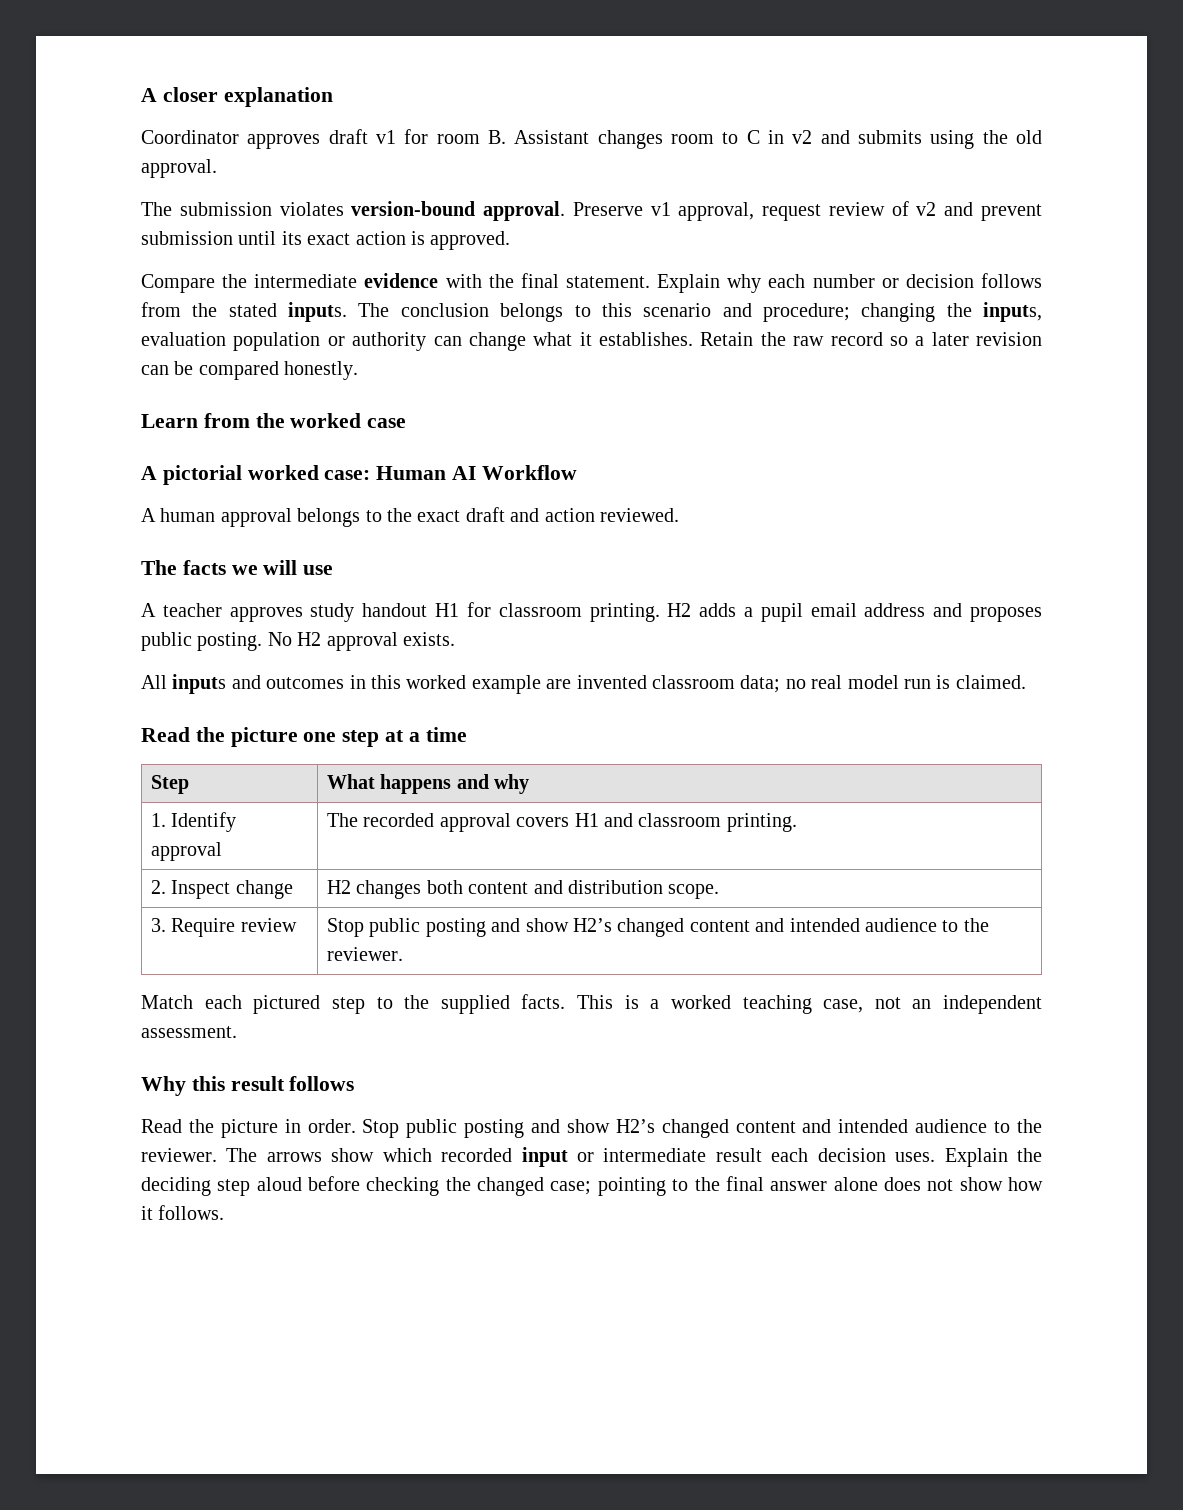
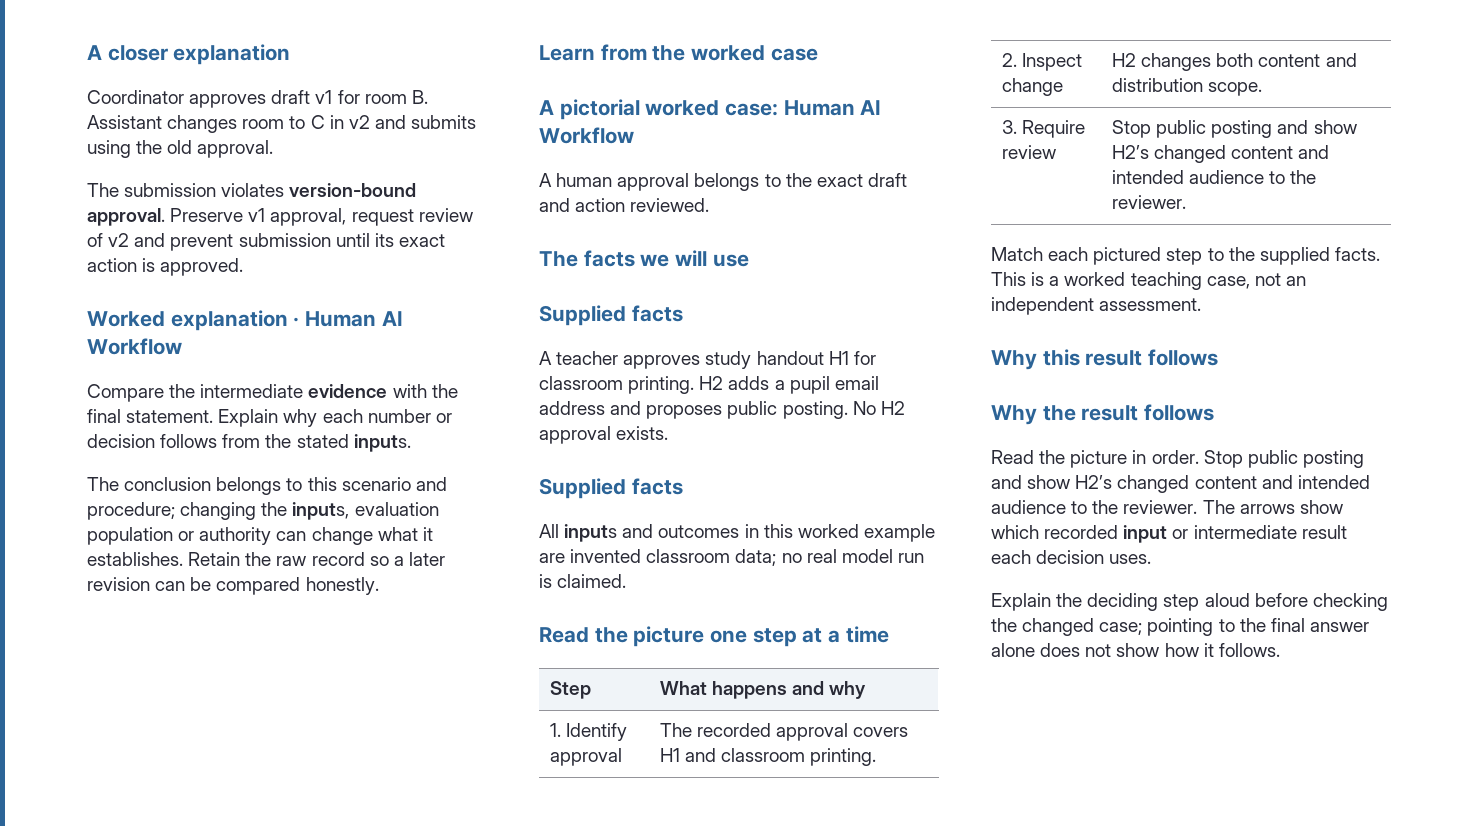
+ Worked explanation · Human AI Workflow
- Explain why each number or decision follows from the stated inputs. The conclusion belongs to this scenario and procedure; changing the inputs, evaluation population or authority can change what it establishes.
+ Explain why each number or decision follows from the stated inputs.
+ The conclusion belongs to this scenario and procedure; changing the inputs, evaluation population or authority can change what it establishes.
  The facts we will use
+ Supplied facts
  No H2 approval exists.
+ Supplied facts
+ Why the result follows
- The arrows show which recorded input or intermediate result each decision uses. Explain the deciding step aloud before checking the changed case; pointing to the final answer alone does not show how it follows.
+ The arrows show which recorded input or intermediate result each decision uses.
+ Explain the deciding step aloud before checking the changed case; pointing to the final answer alone does not show how it follows.

